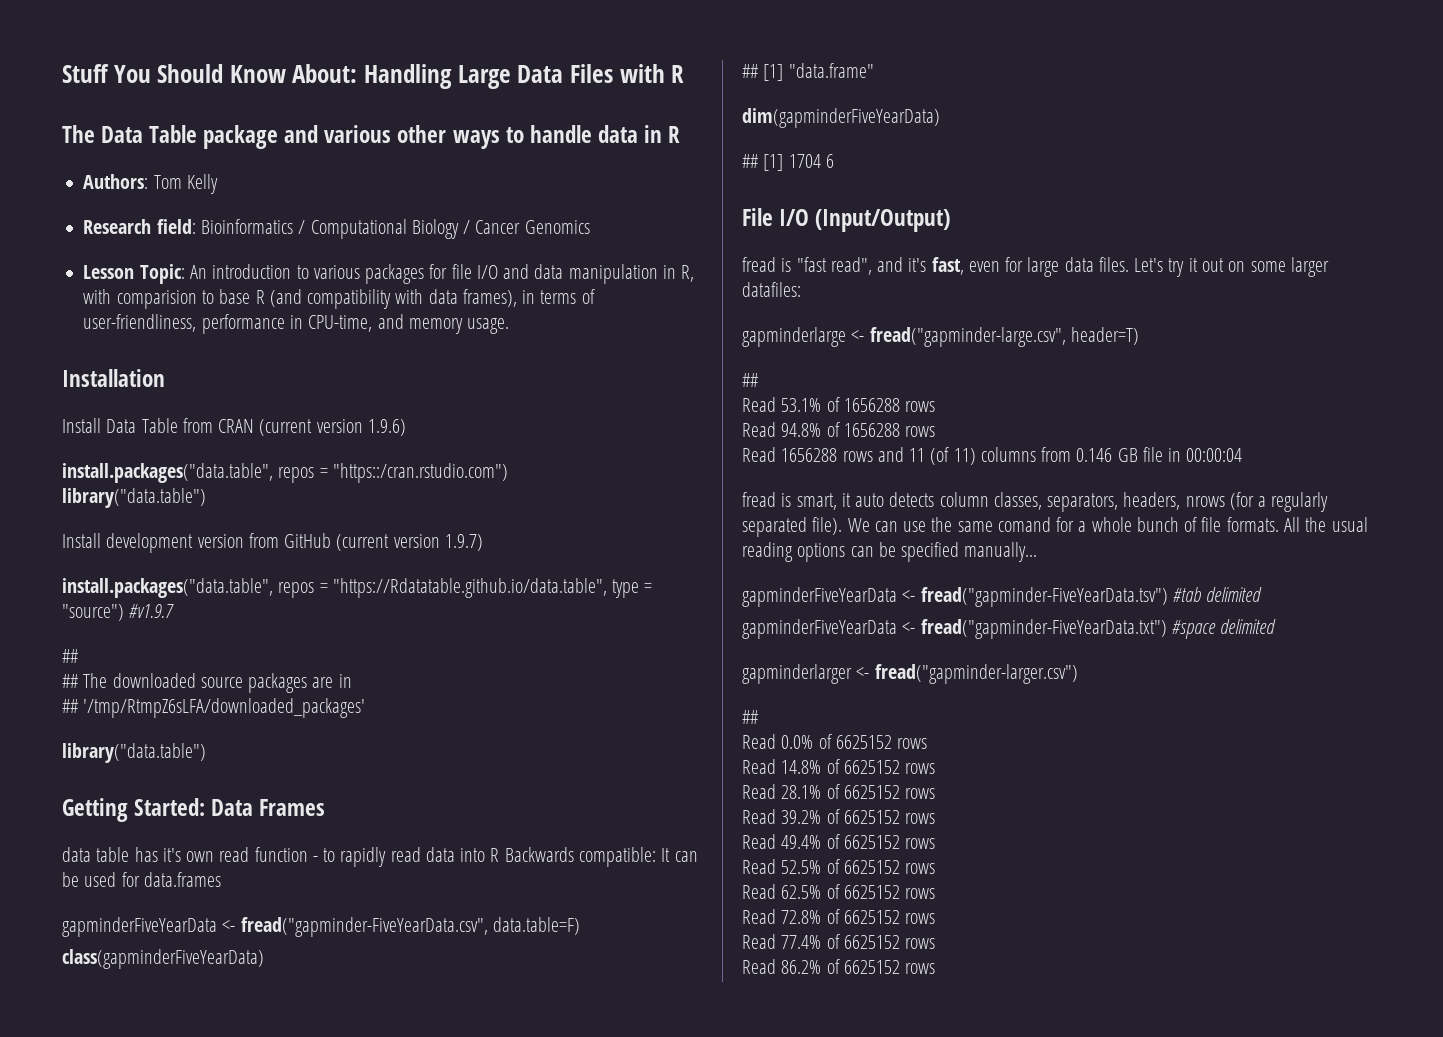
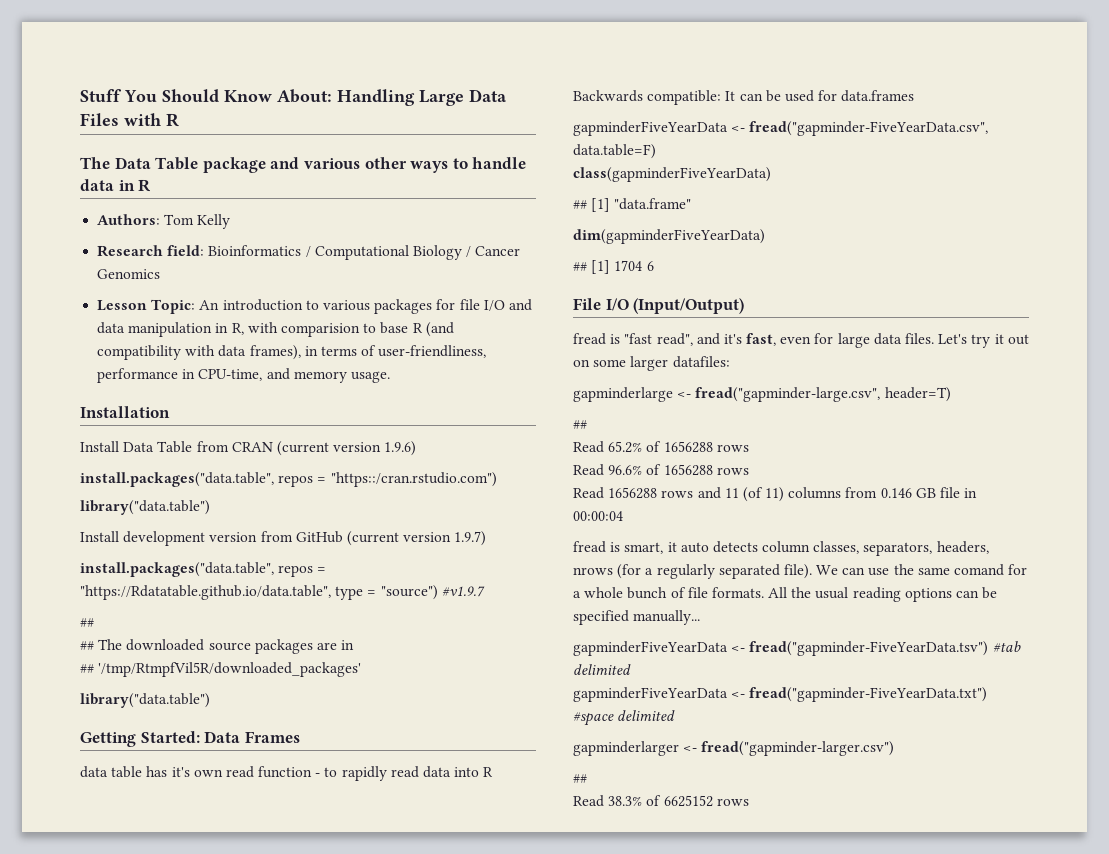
- ## '/tmp/RtmpZ6sLFA/downloaded_packages'
+ ## '/tmp/RtmpfVil5R/downloaded_packages'
- Read 53.1% of 1656288 rows
- Read 94.8% of 1656288 rows
+ Read 65.2% of 1656288 rows
+ Read 96.6% of 1656288 rows
- Read 0.0% of 6625152 rows
- Read 14.8% of 6625152 rows
- Read 28.1% of 6625152 rows
- Read 39.2% of 6625152 rows
- Read 49.4% of 6625152 rows
- Read 52.5% of 6625152 rows
- Read 62.5% of 6625152 rows
- Read 72.8% of 6625152 rows
- Read 77.4% of 6625152 rows
- Read 86.2% of 6625152 rows
+ Read 38.3% of 6625152 rows

